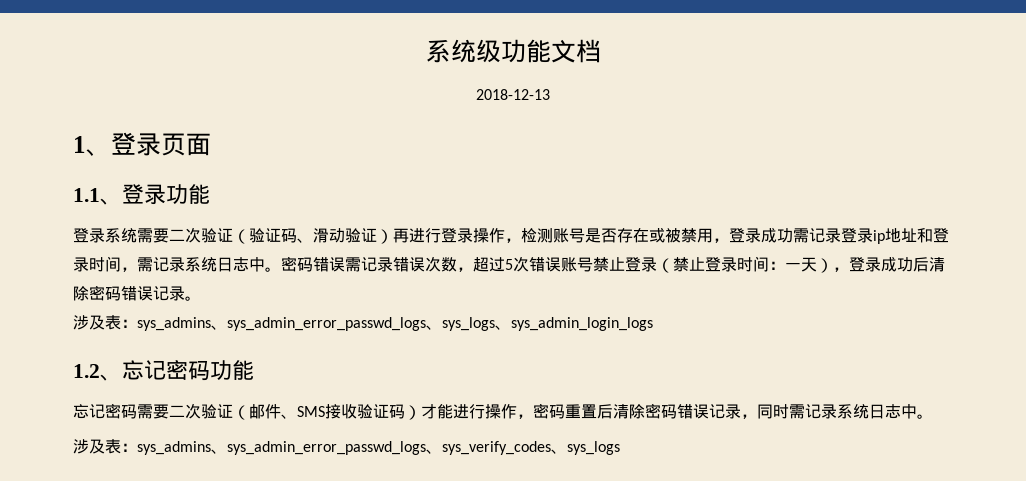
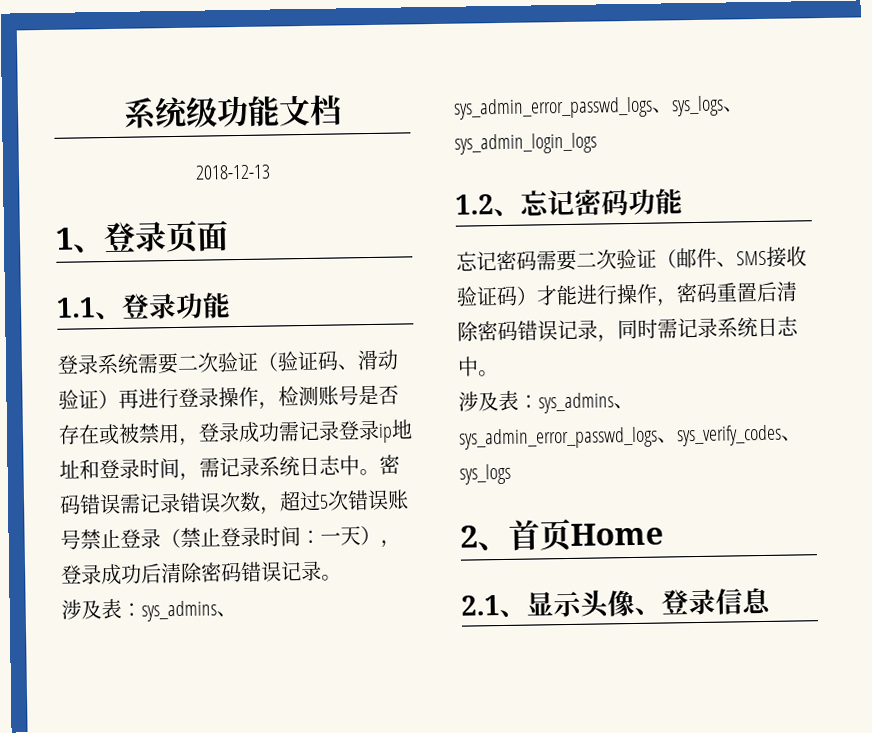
+ 2、首页Home
+ 2.1、显示头像、登录信息

